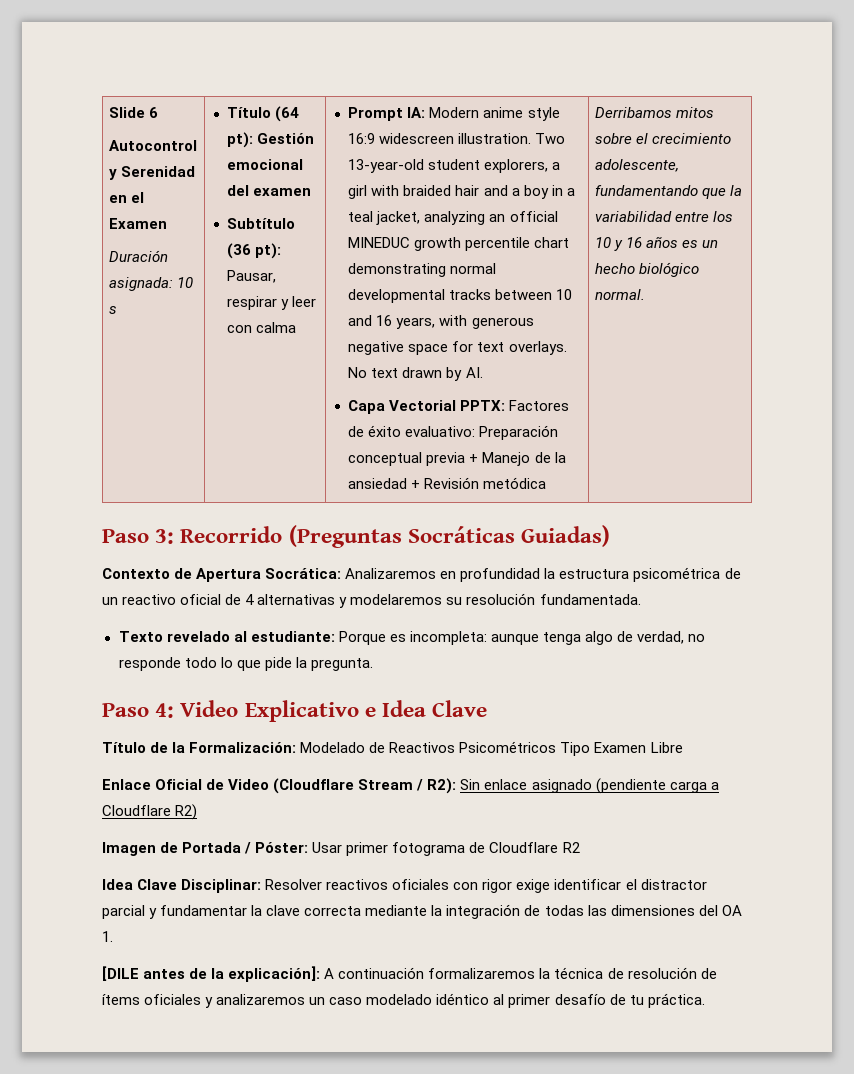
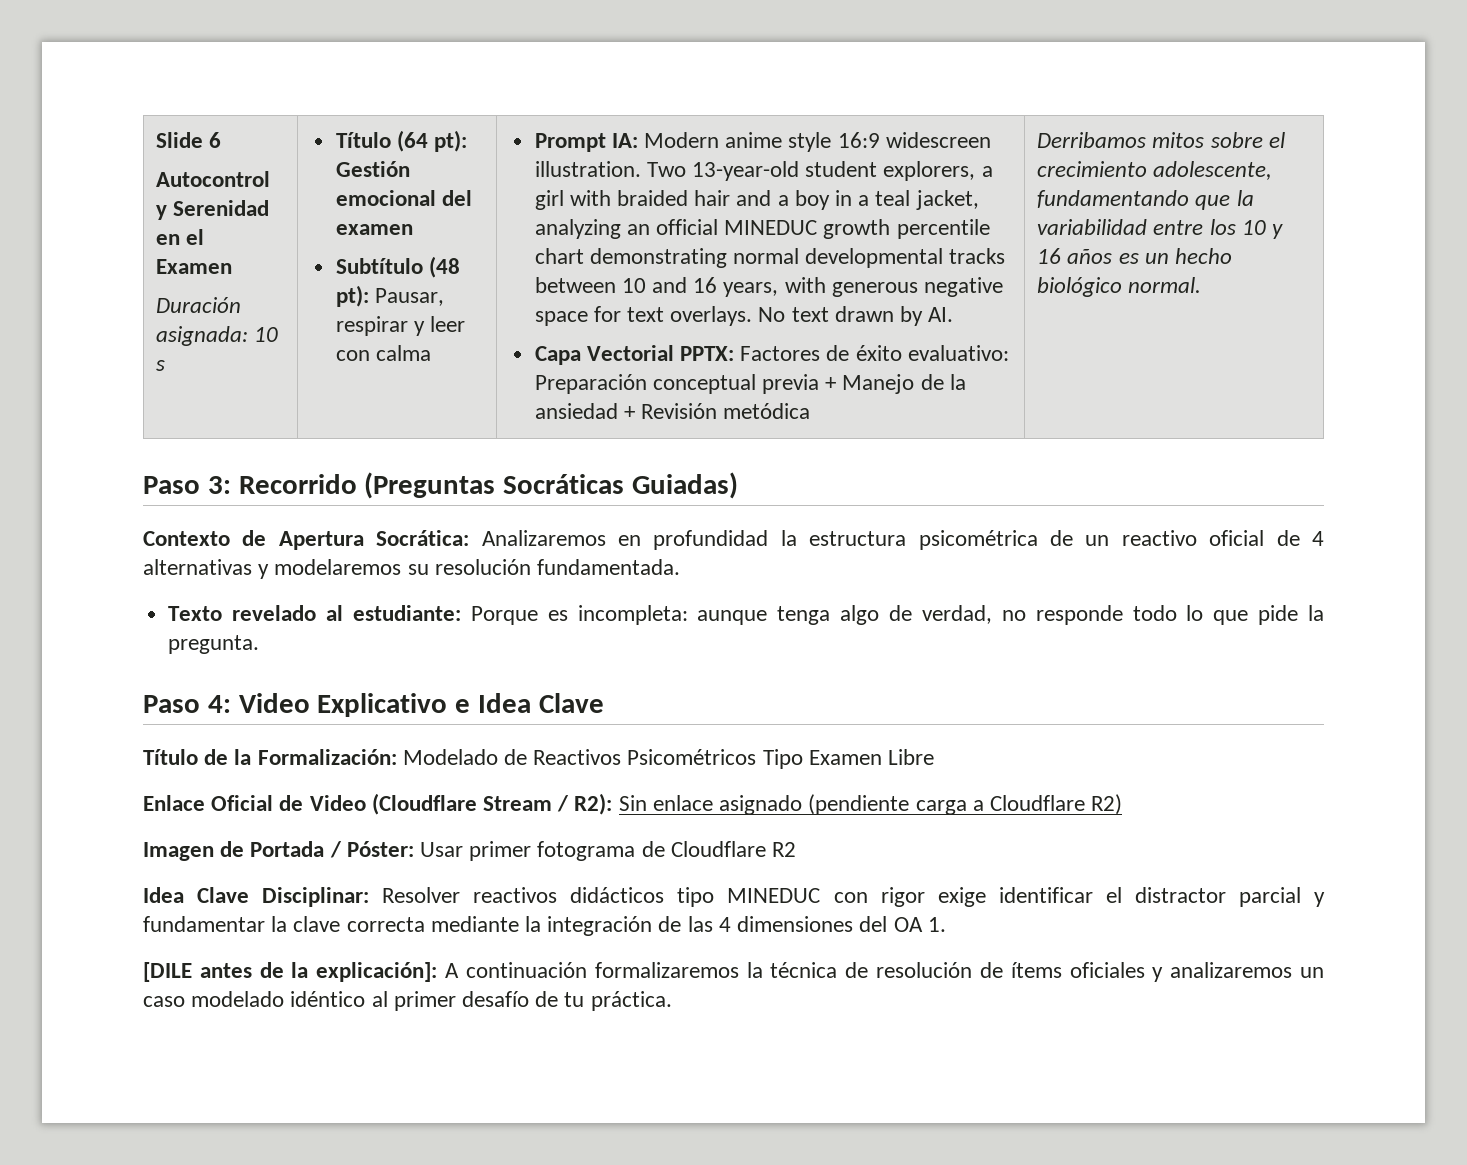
- Subtítulo (36 pt): Pausar, respirar y leer con calma
+ Subtítulo (48 pt): Pausar, respirar y leer con calma
- Idea Clave Disciplinar: Resolver reactivos oficiales con rigor exige identificar el distractor parcial y fundamentar la clave correcta mediante la integración de todas las dimensiones del OA 1.
+ Idea Clave Disciplinar: Resolver reactivos didácticos tipo MINEDUC con rigor exige identificar el distractor parcial y fundamentar la clave correcta mediante la integración de las 4 dimensiones del OA 1.

